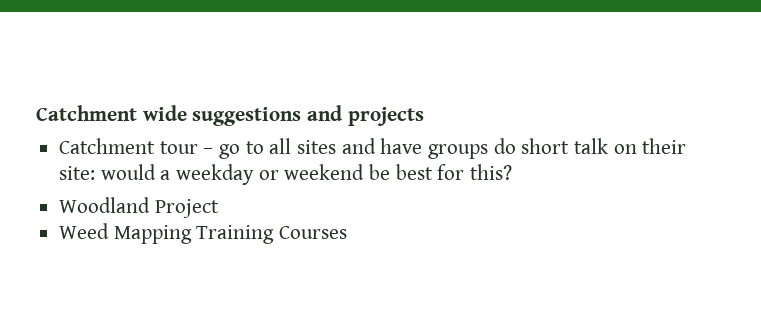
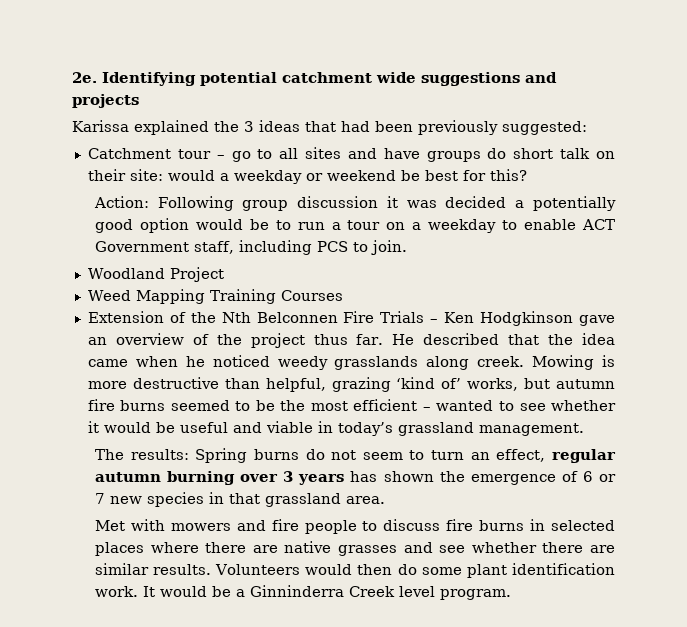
- Catchment wide suggestions and projects
+ 2e. Identifying potential catchment wide suggestions and projects
+ Karissa explained the 3 ideas that had been previously suggested:
+ Action: Following group discussion it was decided a potentially good option would be to run a tour on a weekday to enable ACT Government staff, including PCS to join.
+ Extension of the Nth Belconnen Fire Trials – Ken Hodgkinson gave an overview of the project thus far. He described that the idea came when he noticed weedy grasslands along creek. Mowing is more destructive than helpful, grazing ‘kind of’ works, but autumn fire burns seemed to be the most efficient – wanted to see whether it would be useful and viable in today’s grassland management.
+ The results: Spring burns do not seem to turn an effect, regular autumn burning over 3 years has shown the emergence of 6 or 7 new species in that grassland area.
+ Met with mowers and fire people to discuss fire burns in selected places where there are native grasses and see whether there are similar results. Volunteers would then do some plant identification work. It would be a Ginninderra Creek level program.

